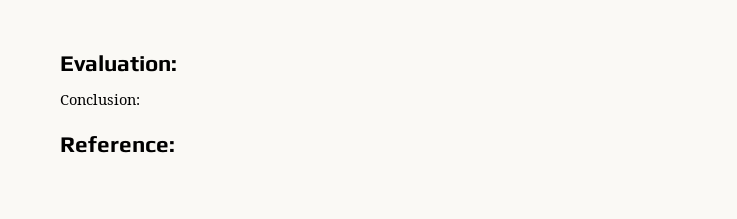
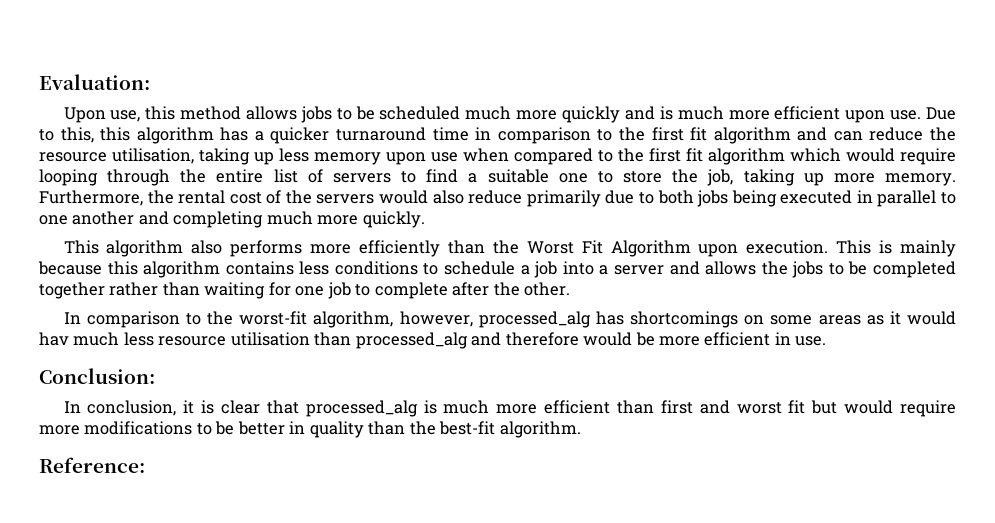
+ Upon use, this method allows jobs to be scheduled much more quickly and is much more efficient upon use. Due to this, this algorithm has a quicker turnaround time in comparison to the first fit algorithm and can reduce the resource utilisation, taking up less memory upon use when compared to the first fit algorithm which would require looping through the entire list of servers to find a suitable one to store the job, taking up more memory. Furthermore, the rental cost of the servers would also reduce primarily due to both jobs being executed in parallel to one another and completing much more quickly.
+ This algorithm also performs more efficiently than the Worst Fit Algorithm upon execution. This is mainly because this algorithm contains less conditions to schedule a job into a server and allows the jobs to be completed together rather than waiting for one job to complete after the other.
+ In comparison to the worst-fit algorithm, however, processed_alg has shortcomings on some areas as it would hav much less resource utilisation than processed_alg and therefore would be more efficient in use.
  Conclusion:
+ In conclusion, it is clear that processed_alg is much more efficient than first and worst fit but would require more modifications to be better in quality than the best-fit algorithm.

